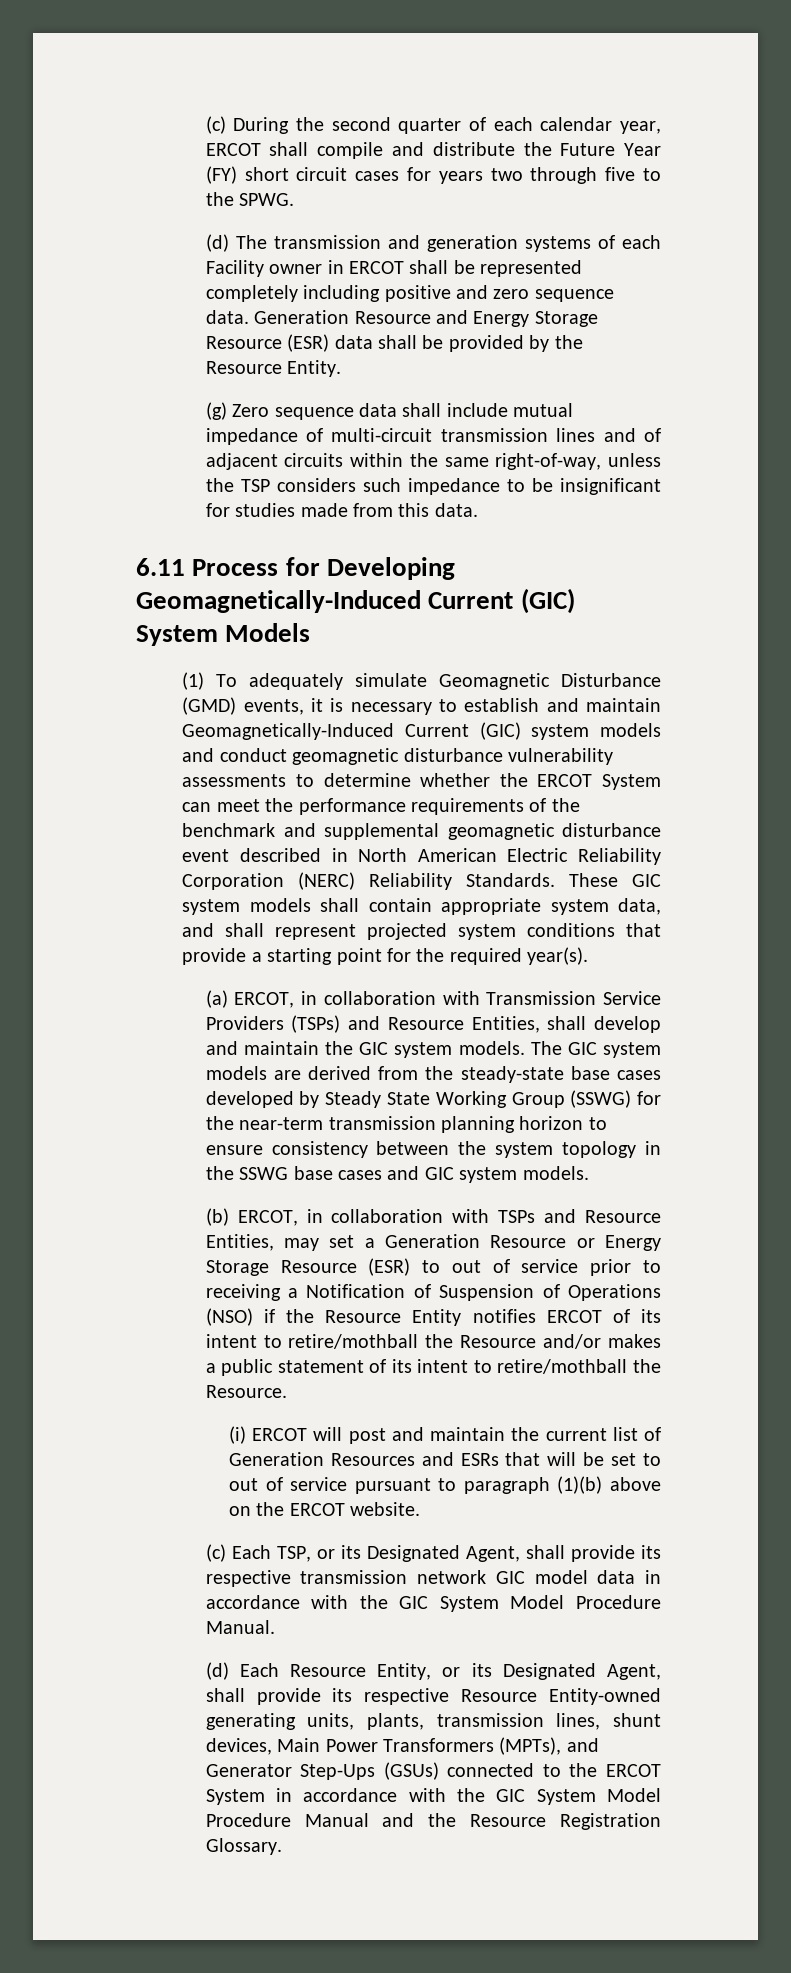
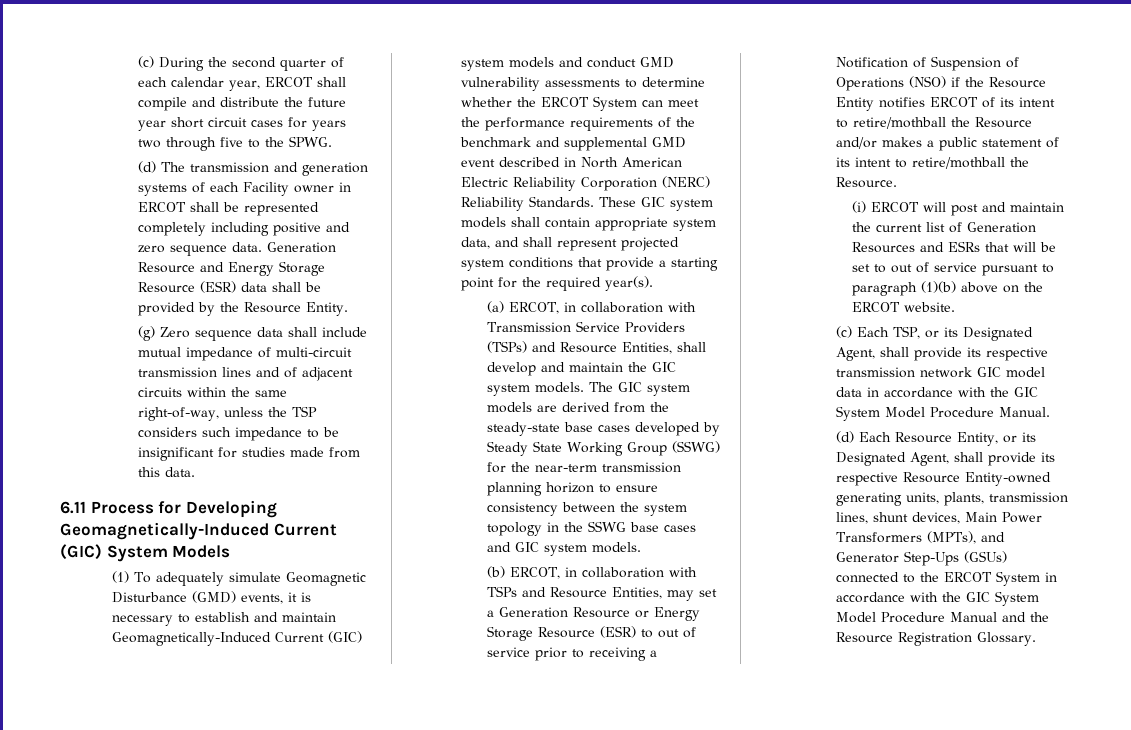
- (c) During the second quarter of each calendar year, ERCOT shall compile and distribute the Future Year (FY) short circuit cases for years two through five to the SPWG.
+ (c) During the second quarter of each calendar year, ERCOT shall compile and distribute the future year short circuit cases for years two through five to the SPWG.
- (1) To adequately simulate Geomagnetic Disturbance (GMD) events, it is necessary to establish and maintain Geomagnetically-Induced Current (GIC) system models and conduct geomagnetic disturbance vulnerability assessments to determine whether the ERCOT System can meet the performance requirements of the benchmark and supplemental geomagnetic disturbance event described in North American Electric Reliability Corporation (NERC) Reliability Standards.
+ (1) To adequately simulate Geomagnetic Disturbance (GMD) events, it is necessary to establish and maintain Geomagnetically-Induced Current (GIC) system models and conduct GMD vulnerability assessments to determine whether the ERCOT System can meet the performance requirements of the benchmark and supplemental GMD event described in North American Electric Reliability Corporation (NERC) Reliability Standards.

